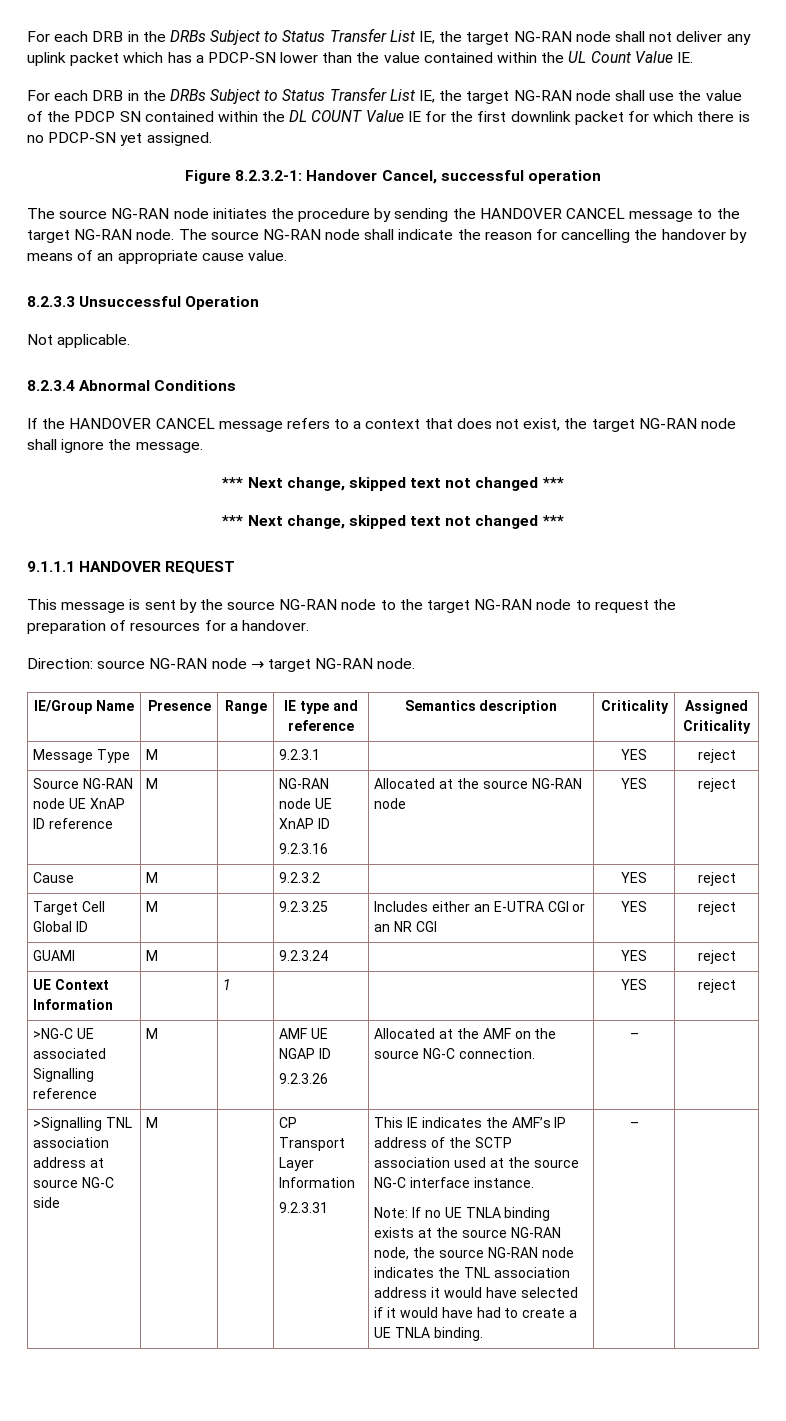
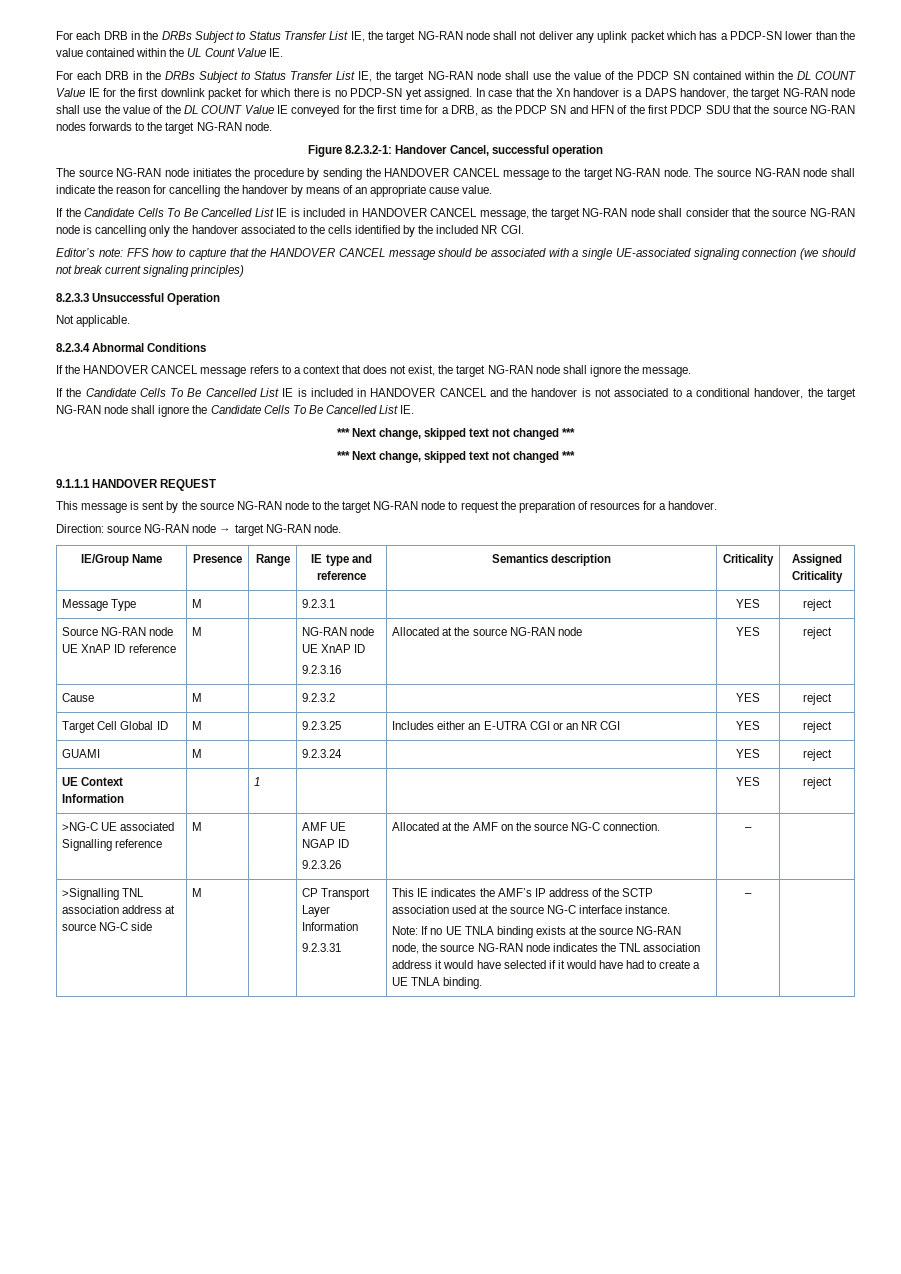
+ In case that the Xn handover is a DAPS handover, the target NG-RAN node shall use the value of the DL COUNT Value IE conveyed for the first time for a DRB, as the PDCP SN and HFN of the first PDCP SDU that the source NG-RAN nodes forwards to the target NG-RAN node.
+ If the Candidate Cells To Be Cancelled List IE is included in HANDOVER CANCEL message, the target NG-RAN node shall consider that the source NG-RAN node is cancelling only the handover associated to the cells identified by the included NR CGI.
+ Editor’s note: FFS how to capture that the HANDOVER CANCEL message should be associated with a single UE-associated signaling connection (we should not break current signaling principles)
+ If the Candidate Cells To Be Cancelled List IE is included in HANDOVER CANCEL and the handover is not associated to a conditional handover, the target NG-RAN node shall ignore the Candidate Cells To Be Cancelled List IE.

